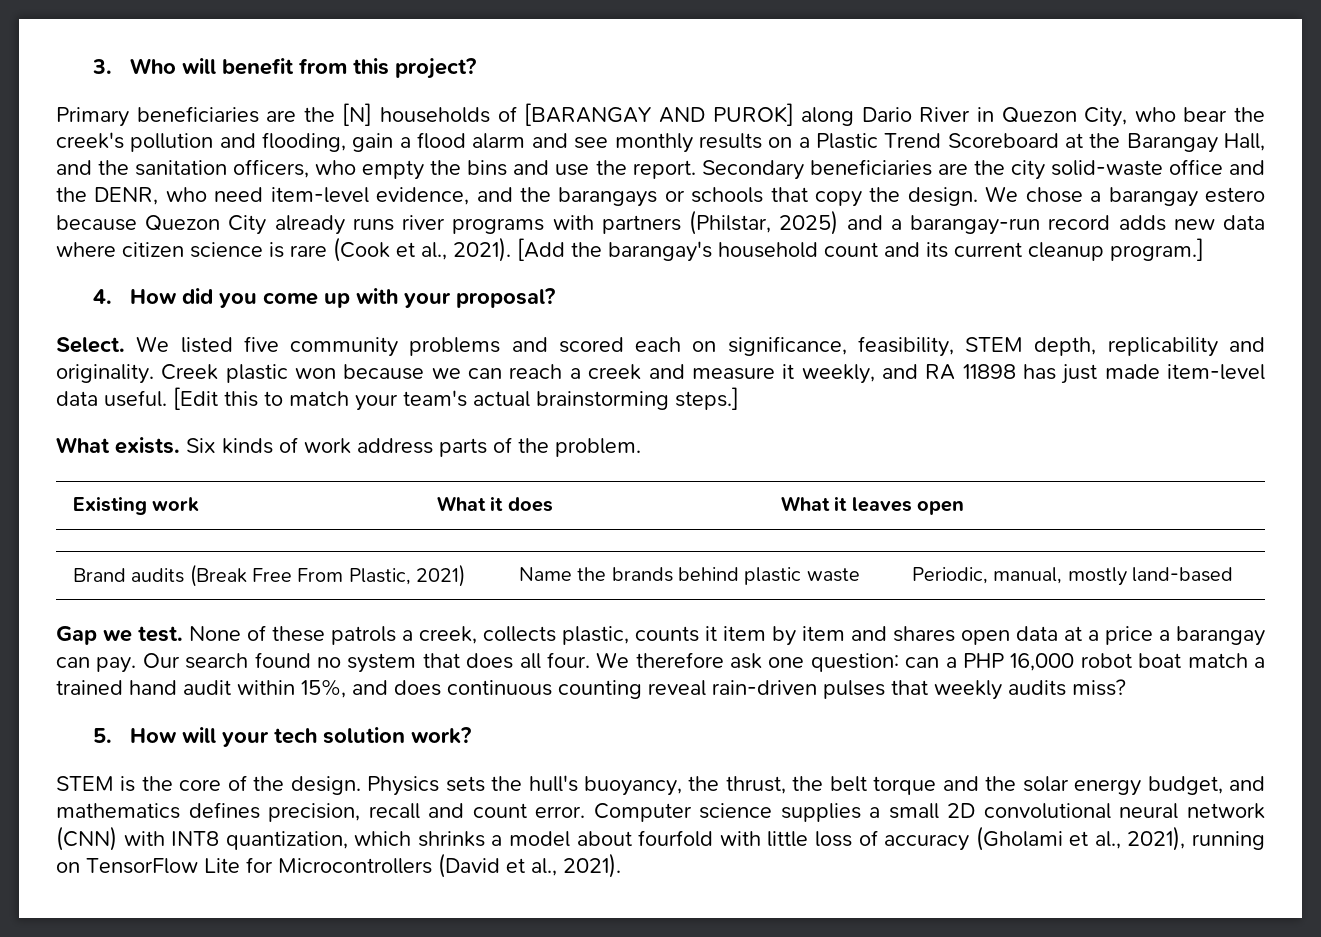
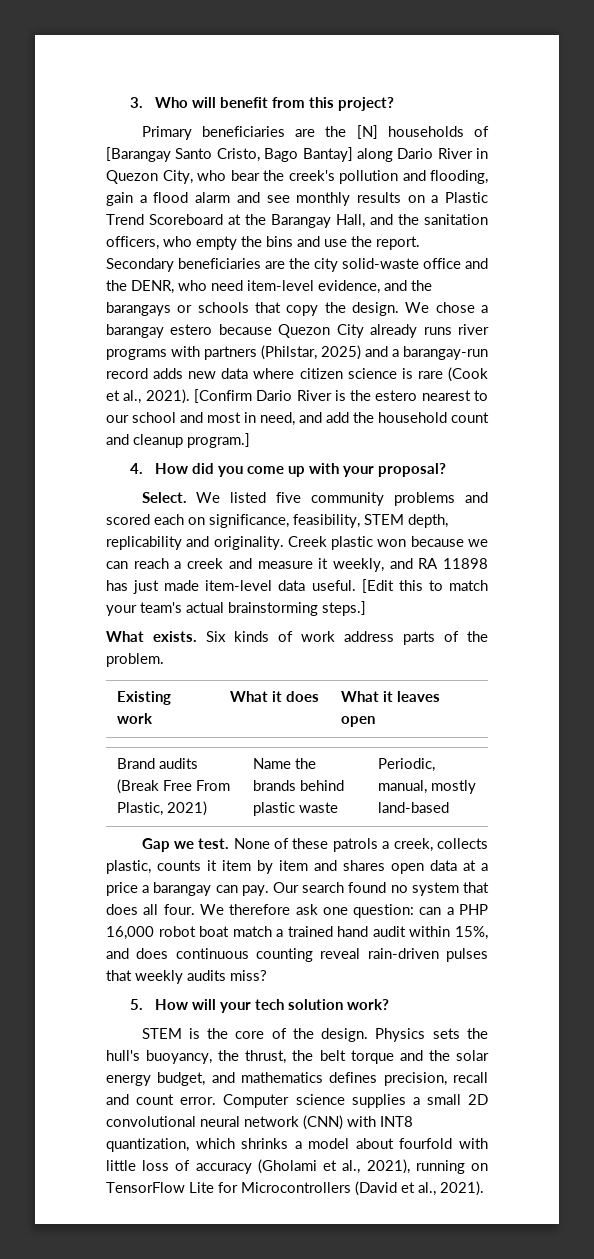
- Primary beneficiaries are the [N] households of [BARANGAY AND PUROK] along Dario River in Quezon City, who bear the creek's pollution and flooding, gain a flood alarm and see monthly results on a Plastic Trend Scoreboard at the Barangay Hall, and the sanitation officers, who empty the bins and use the report.
+ Primary beneficiaries are the [N] households of [Barangay Santo Cristo, Bago Bantay] along Dario River in Quezon City, who bear the creek's pollution and flooding, gain a flood alarm and see monthly results on a Plastic Trend Scoreboard at the Barangay Hall, and the sanitation officers, who empty the bins and use the report.
- [Add the barangay's household count and its current cleanup program.]
+ [Confirm Dario River is the estero nearest to our school and most in need, and add the household count and cleanup program.]

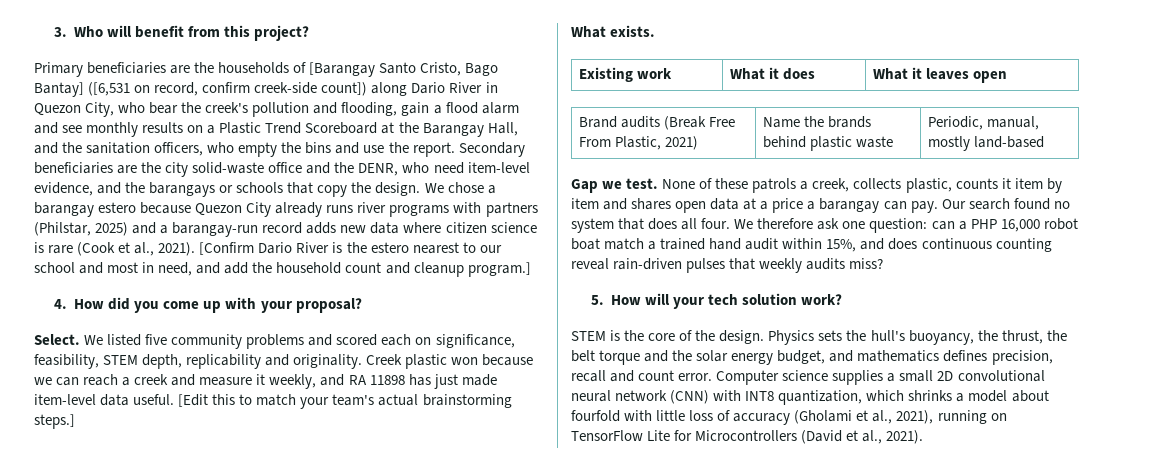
- Primary beneficiaries are the [N] households of [Barangay Santo Cristo, Bago Bantay] along Dario River in Quezon City, who bear the creek's pollution and flooding, gain a flood alarm and see monthly results on a Plastic Trend Scoreboard at the Barangay Hall, and the sanitation officers, who empty the bins and use the report.
+ Primary beneficiaries are the households of [Barangay Santo Cristo, Bago Bantay] ([6,531 on record, confirm creek-side count]) along Dario River in Quezon City, who bear the creek's pollution and flooding, gain a flood alarm and see monthly results on a Plastic Trend Scoreboard at the Barangay Hall, and the sanitation officers, who empty the bins and use the report.
- Six kinds of work address parts of the problem.

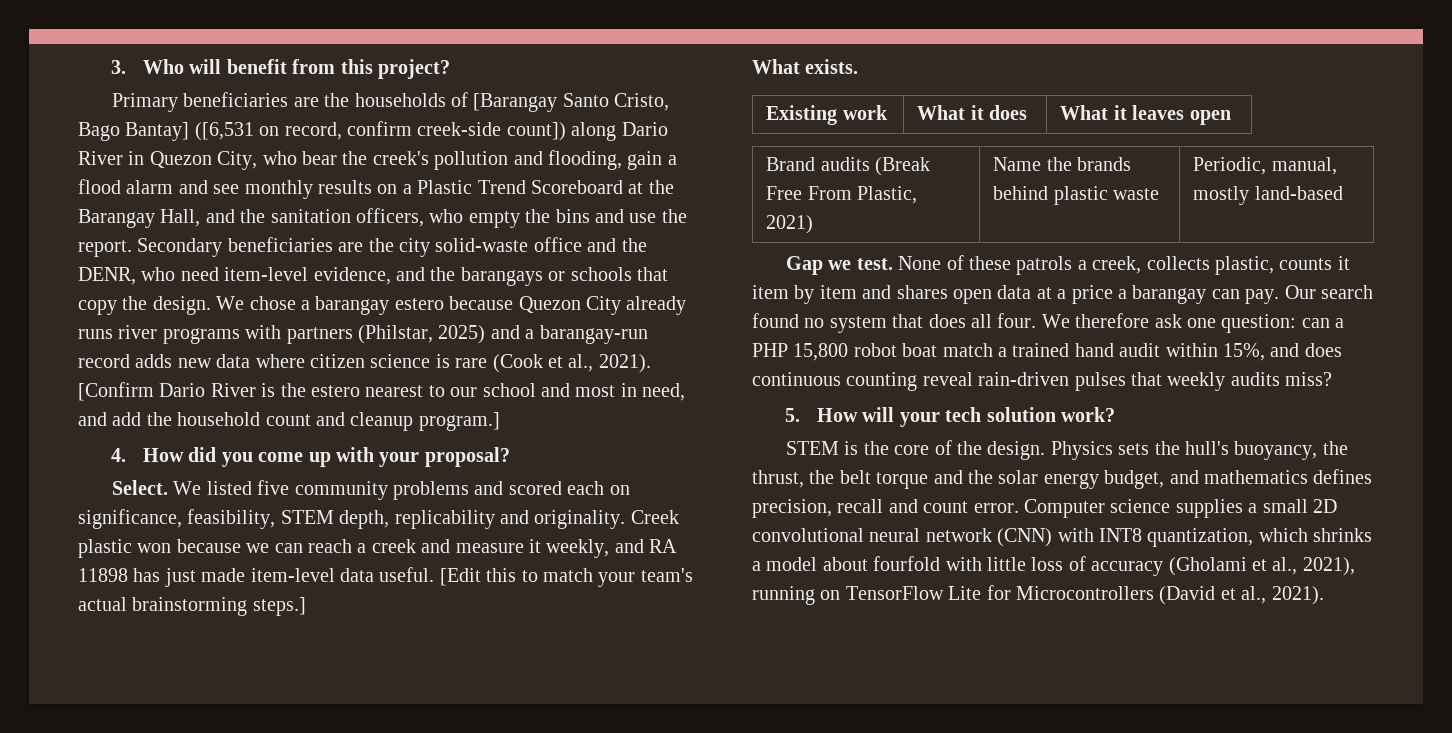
- We therefore ask one question: can a PHP 16,000 robot boat match a trained hand audit within 15%, and does continuous counting reveal rain-driven pulses that weekly audits miss?
+ We therefore ask one question: can a PHP 15,800 robot boat match a trained hand audit within 15%, and does continuous counting reveal rain-driven pulses that weekly audits miss?

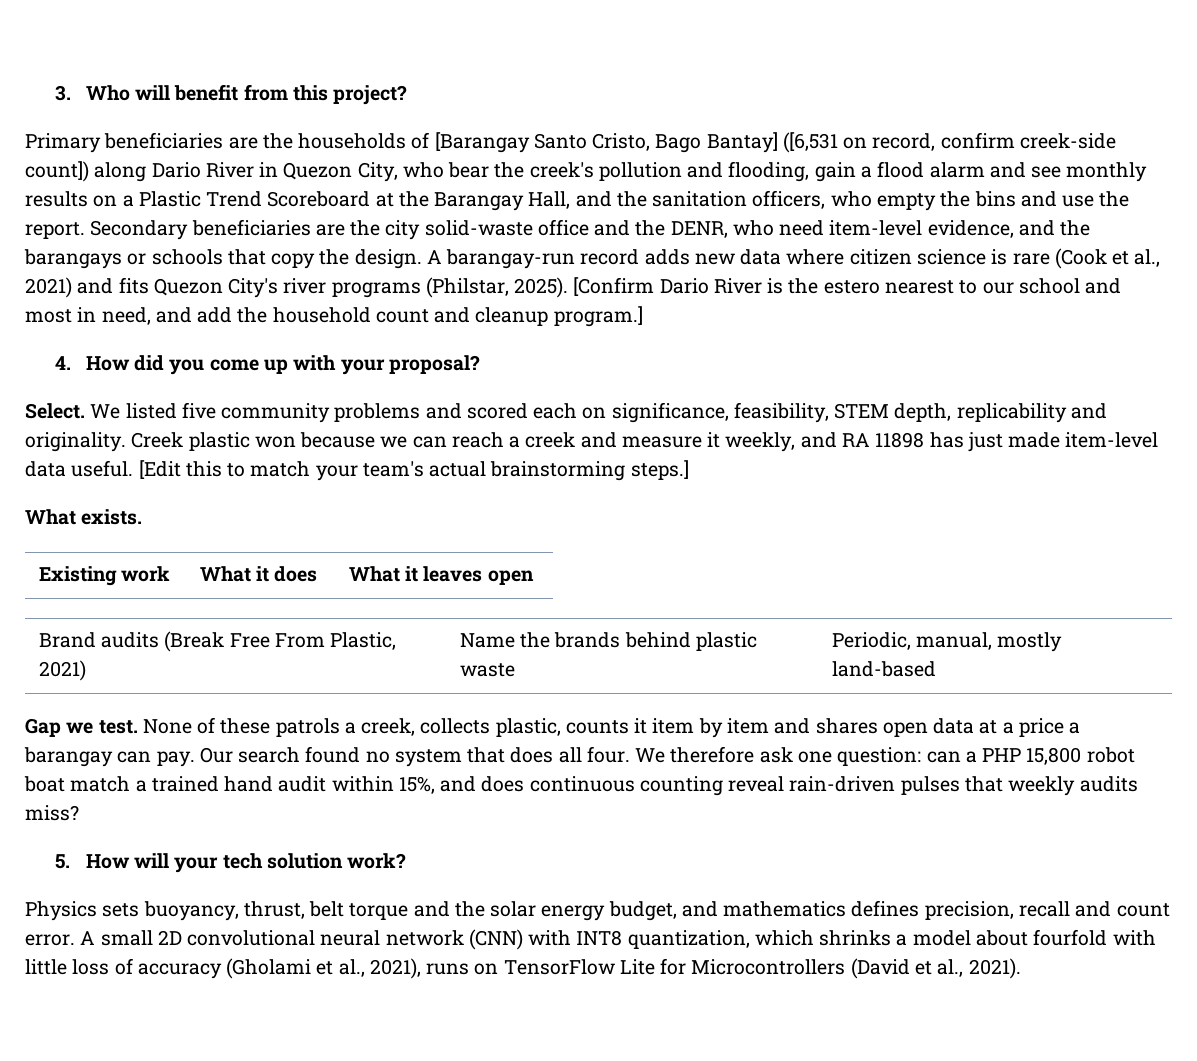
- We chose a barangay estero because Quezon City already runs river programs with partners (Philstar, 2025) and a barangay-run record adds new data where citizen science is rare (Cook et al., 2021).
+ A barangay-run record adds new data where citizen science is rare (Cook et al., 2021) and fits Quezon City's river programs (Philstar, 2025).
- STEM is the core of the design. Physics sets the hull's buoyancy, the thrust, the belt torque and the solar energy budget, and mathematics defines precision, recall and count error.
+ Physics sets buoyancy, thrust, belt torque and the solar energy budget, and mathematics defines precision, recall and count error.
- Computer science supplies a small 2D convolutional neural network (CNN) with INT8 quantization, which shrinks a model about fourfold with little loss of accuracy (Gholami et al., 2021), running on TensorFlow Lite for Microcontrollers (David et al., 2021).
+ A small 2D convolutional neural network (CNN) with INT8 quantization, which shrinks a model about fourfold with little loss of accuracy (Gholami et al., 2021), runs on TensorFlow Lite for Microcontrollers (David et al., 2021).

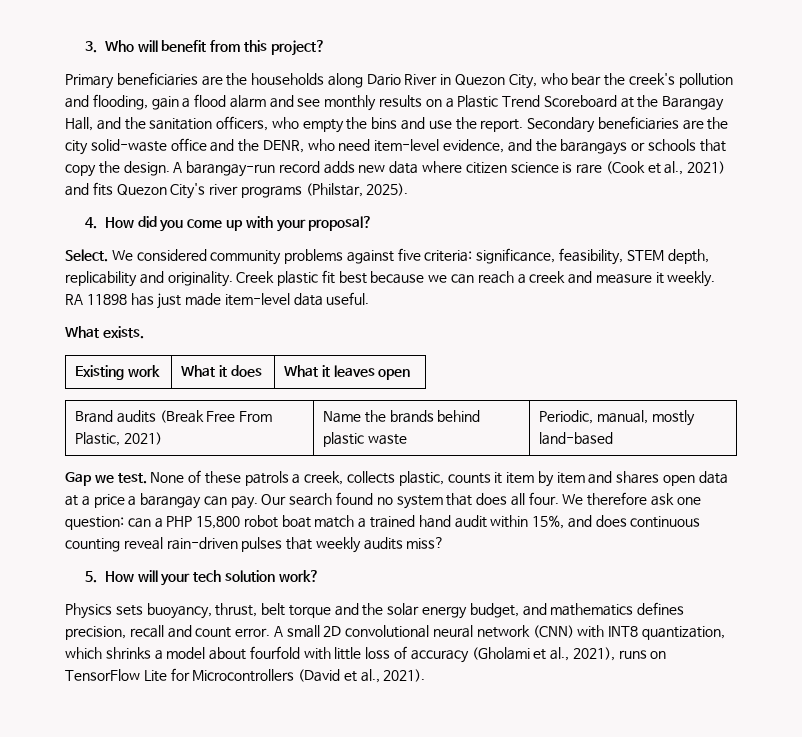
- Primary beneficiaries are the households of [Barangay Santo Cristo, Bago Bantay] ([6,531 on record, confirm creek-side count]) along Dario River in Quezon City, who bear the creek's pollution and flooding, gain a flood alarm and see monthly results on a Plastic Trend Scoreboard at the Barangay Hall, and the sanitation officers, who empty the bins and use the report.
+ Primary beneficiaries are the households along Dario River in Quezon City, who bear the creek's pollution and flooding, gain a flood alarm and see monthly results on a Plastic Trend Scoreboard at the Barangay Hall, and the sanitation officers, who empty the bins and use the report.
- [Confirm Dario River is the estero nearest to our school and most in need, and add the household count and cleanup program.]
- We listed five community problems and scored each on significance, feasibility, STEM depth, replicability and originality.
+ We considered community problems against five criteria: significance, feasibility, STEM depth, replicability and originality.
- Creek plastic won because we can reach a creek and measure it weekly, and RA 11898 has just made item-level data useful. [Edit this to match your team's actual brainstorming steps.]
+ Creek plastic fit best because we can reach a creek and measure it weekly. RA 11898 has just made item-level data useful.

